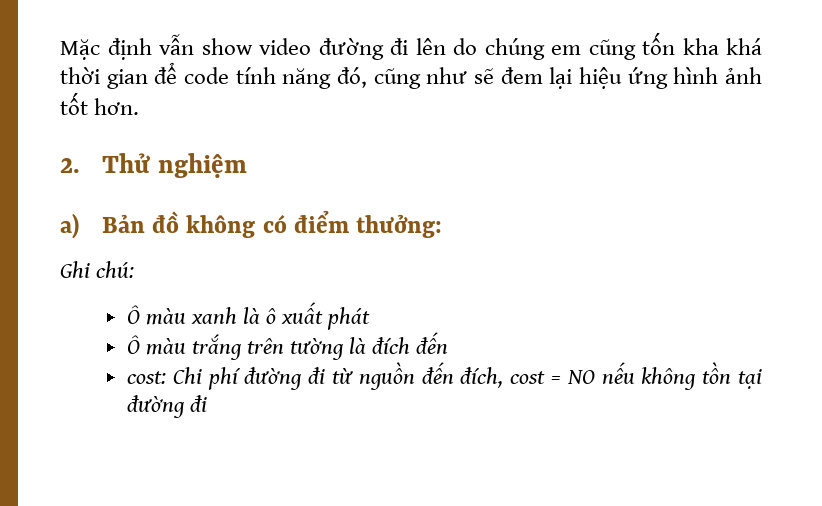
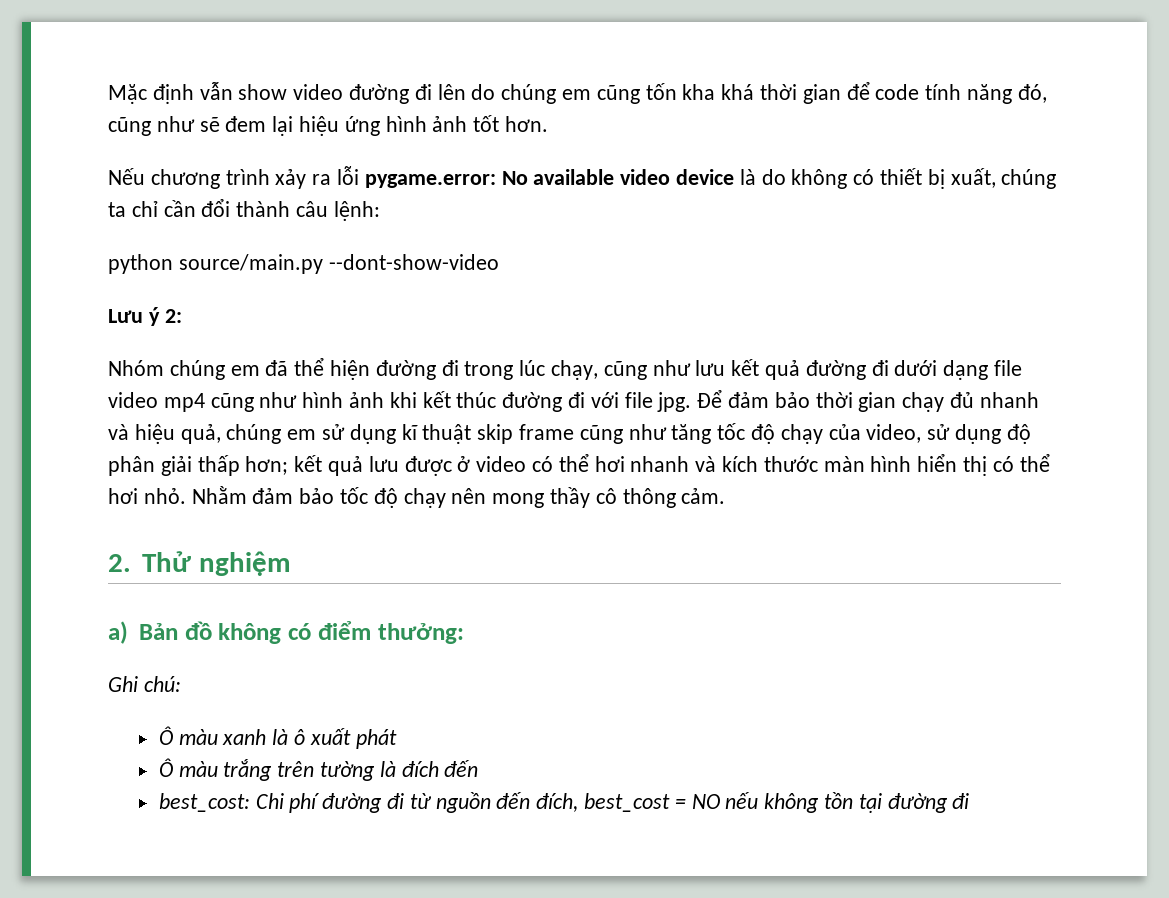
+ Nếu chương trình xảy ra lỗi pygame.error: No available video device là do không có thiết bị xuất, chúng ta chỉ cần đổi thành câu lệnh:
+ python source/main.py --dont-show-video
+ Lưu ý 2:
+ Nhóm chúng em đã thể hiện đường đi trong lúc chạy, cũng như lưu kết quả đường đi dưới dạng file video mp4 cũng như hình ảnh khi kết thúc đường đi với file jpg. Để đảm bảo thời gian chạy đủ nhanh và hiệu quả, chúng em sử dụng kĩ thuật skip frame cũng như tăng tốc độ chạy của video, sử dụng độ phân giải thấp hơn; kết quả lưu được ở video có thể hơi nhanh và kích thước màn hình hiển thị có thể hơi nhỏ. Nhằm đảm bảo tốc độ chạy nên mong thầy cô thông cảm.
- cost: Chi phí đường đi từ nguồn đến đích, cost = NO nếu không tồn tại đường đi
+ best_cost: Chi phí đường đi từ nguồn đến đích, best_cost = NO nếu không tồn tại đường đi

